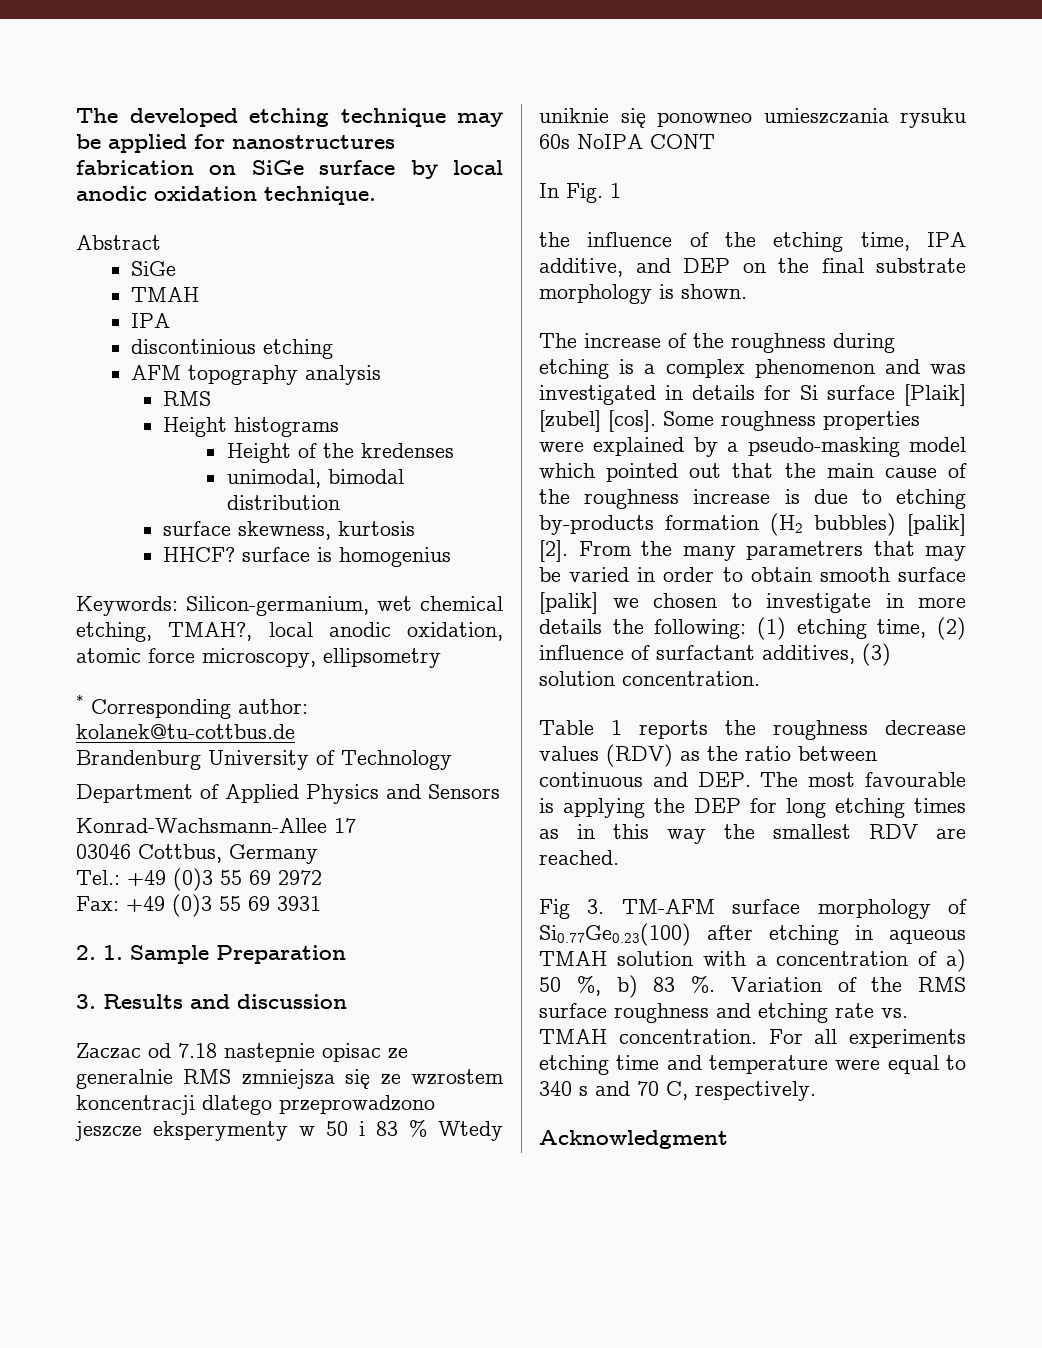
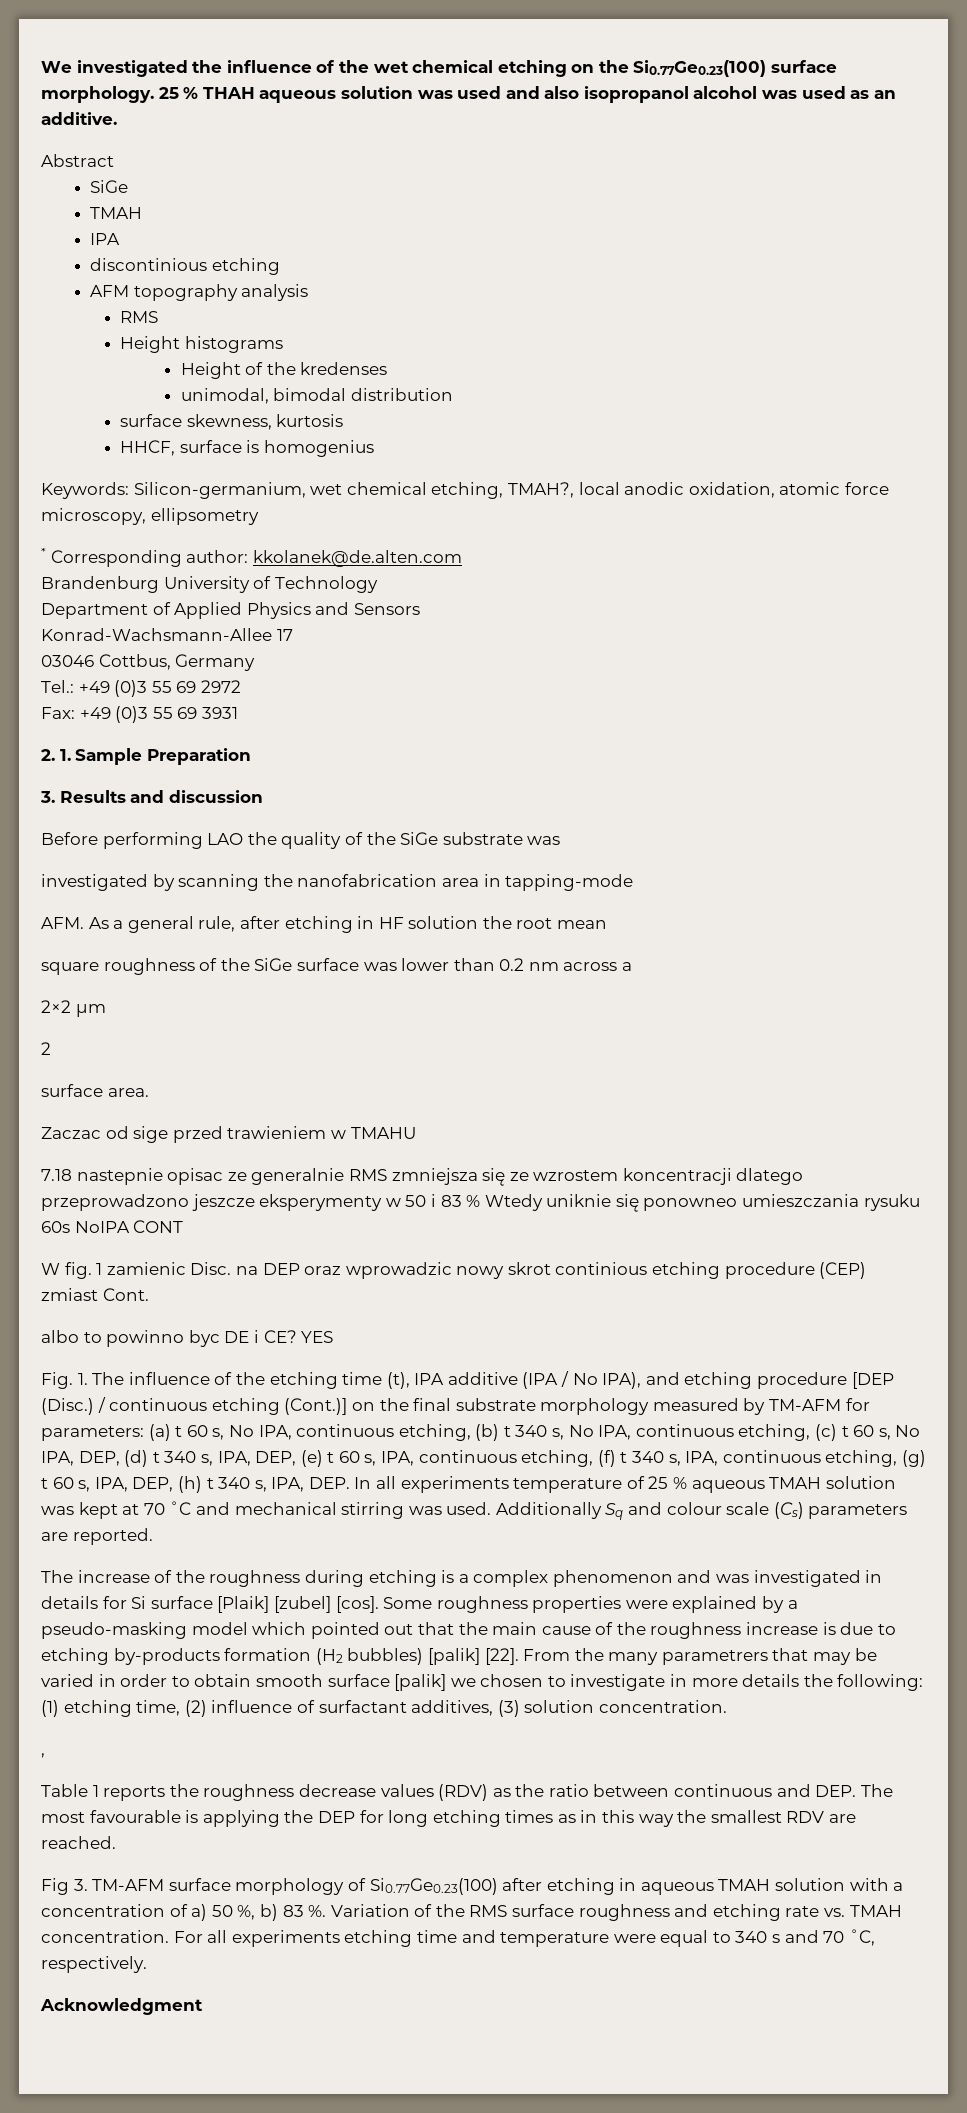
- The developed etching technique may be applied for nanostructures fabrication on SiGe surface by local anodic oxidation technique.
+ We investigated the influence of the wet chemical etching on the Si0.77Ge0.23(100) surface morphology. 25 % THAH aqueous solution was used and also isopropanol alcohol was used as an additive.
- HHCF? surface is homogenius
+ HHCF, surface is homogenius
- * Corresponding author: kolanek@tu-cottbus.de
+ * Corresponding author: kkolanek@de.alten.com
- Zaczac od 7.18 nastepnie opisac ze generalnie RMS zmniejsza się ze wzrostem koncentracji dlatego przeprowadzono jeszcze eksperymenty w 50 i 83 % Wtedy uniknie się ponowneo umieszczania rysuku 60s NoIPA CONT
+ Before performing LAO the quality of the SiGe substrate was
+ investigated by scanning the nanofabrication area in tapping-mode
+ AFM. As a general rule, after etching in HF solution the root mean
+ square roughness of the SiGe surface was lower than 0.2 nm across a
+ 2×2 μm
+ 2
+ surface area.
+ Zaczac od sige przed trawieniem w TMAHU
+ 7.18 nastepnie opisac ze generalnie RMS zmniejsza się ze wzrostem koncentracji dlatego przeprowadzono jeszcze eksperymenty w 50 i 83 % Wtedy uniknie się ponowneo umieszczania rysuku 60s NoIPA CONT
- In Fig. 1
- the influence of the etching time, IPA additive, and DEP on the final substrate morphology is shown.
+ W fig. 1 zamienic Disc. na DEP oraz wprowadzic nowy skrot continious etching procedure (CEP) zmiast Cont.
+ albo to powinno byc DE i CE? YES
+ Fig. 1. The influence of the etching time (t), IPA additive (IPA / No IPA), and etching procedure [DEP (Disc.) / continuous etching (Cont.)] on the final substrate morphology measured by TM-AFM for parameters: (a) t 60 s, No IPA, continuous etching, (b) t 340 s, No IPA, continuous etching, (c) t 60 s, No IPA, DEP, (d) t 340 s, IPA, DEP, (e) t 60 s, IPA, continuous etching, (f) t 340 s, IPA, continuous etching, (g) t 60 s, IPA, DEP, (h) t 340 s, IPA, DEP. In all experiments temperature of 25 % aqueous TMAH solution was kept at 70 ˚C and mechanical stirring was used. Additionally Sq and colour scale (Cs) parameters are reported.
- Some roughness properties were explained by a pseudo-masking model which pointed out that the main cause of the roughness increase is due to etching by-products formation (H2 bubbles) [palik] [2].
+ Some roughness properties were explained by a pseudo-masking model which pointed out that the main cause of the roughness increase is due to etching by-products formation (H2 bubbles) [palik] [22].
+ ,
- For all experiments etching time and temperature were equal to 340 s and 70 C, respectively.
+ For all experiments etching time and temperature were equal to 340 s and 70 ˚C, respectively.

